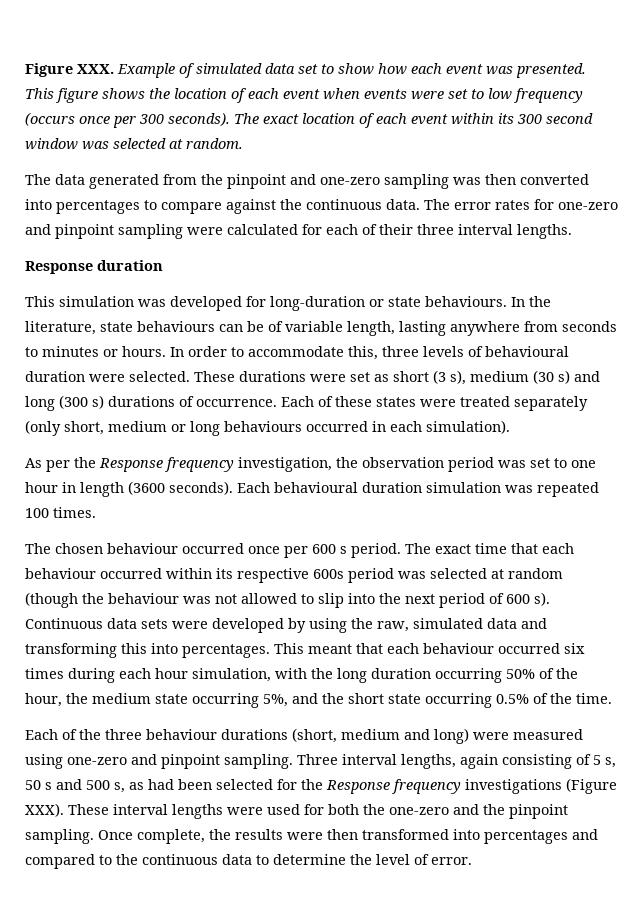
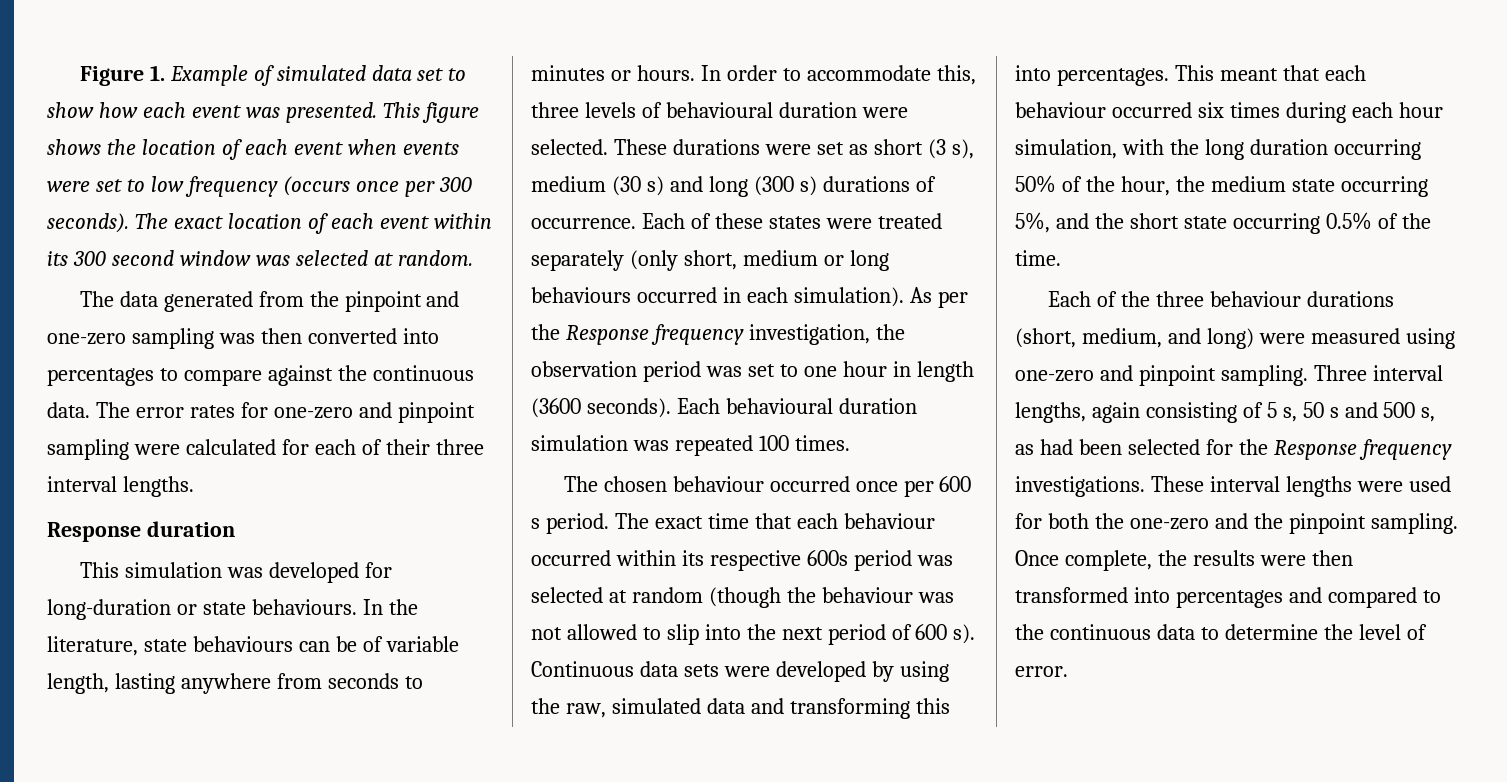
- Figure XXX. Example of simulated data set to show how each event was presented.
+ Figure 1. Example of simulated data set to show how each event was presented.
- Each of these states were treated separately (only short, medium or long behaviours occurred in each simulation).
- As per the Response frequency investigation, the observation period was set to one hour in length (3600 seconds).
+ Each of these states were treated separately (only short, medium or long behaviours occurred in each simulation). As per the Response frequency investigation, the observation period was set to one hour in length (3600 seconds).
- Each of the three behaviour durations (short, medium and long) were measured using one-zero and pinpoint sampling.
+ Each of the three behaviour durations (short, medium, and long) were measured using one-zero and pinpoint sampling.
- Three interval lengths, again consisting of 5 s, 50 s and 500 s, as had been selected for the Response frequency investigations (Figure XXX).
+ Three interval lengths, again consisting of 5 s, 50 s and 500 s, as had been selected for the Response frequency investigations.

